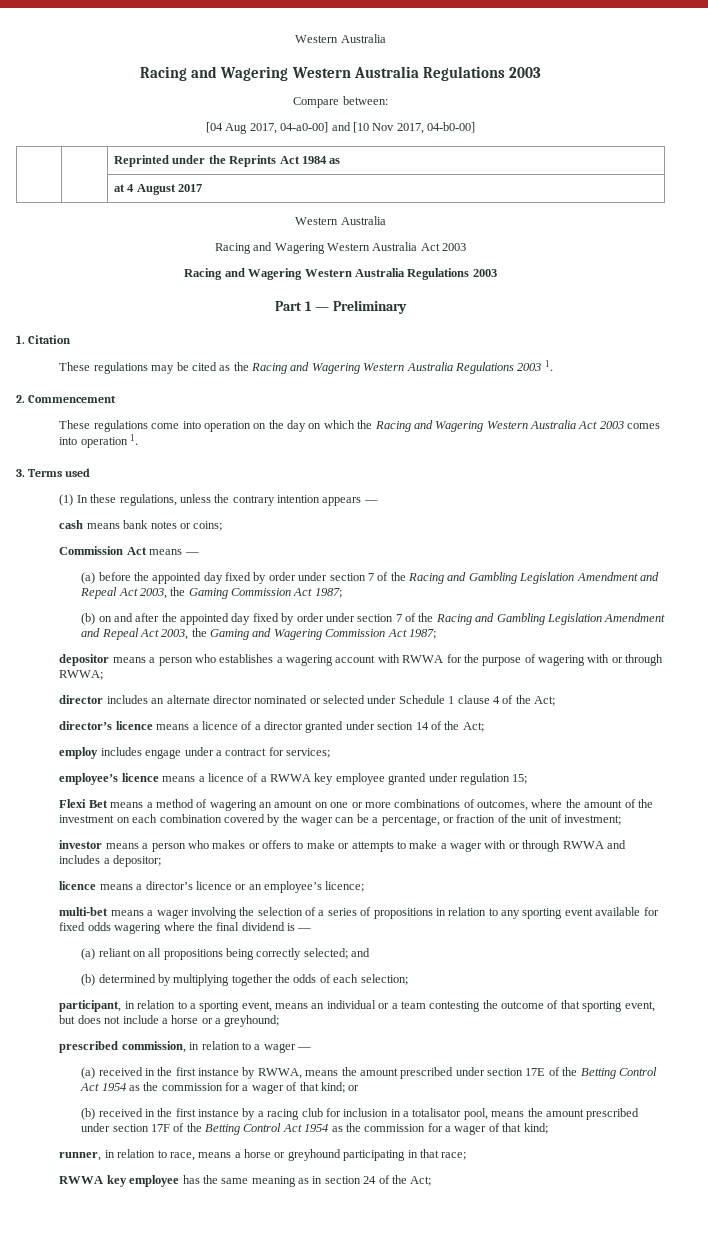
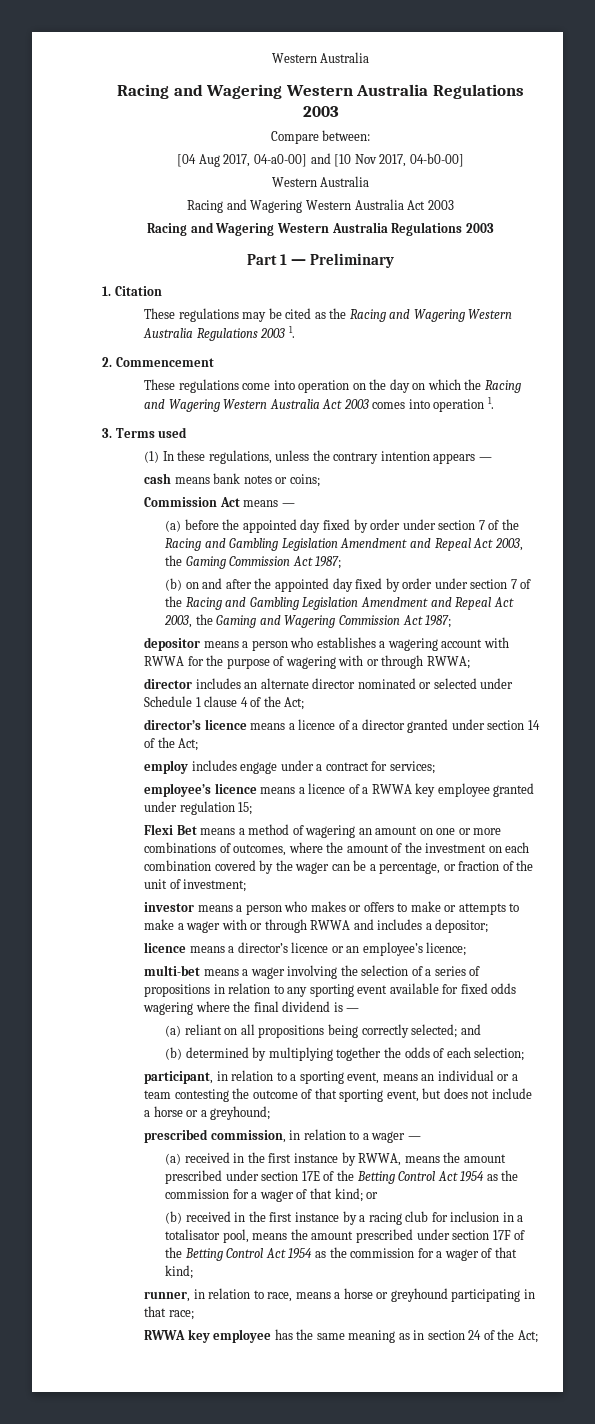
- | | Reprinted under the Reprints Act 1984 as
- | | at 4 August 2017

